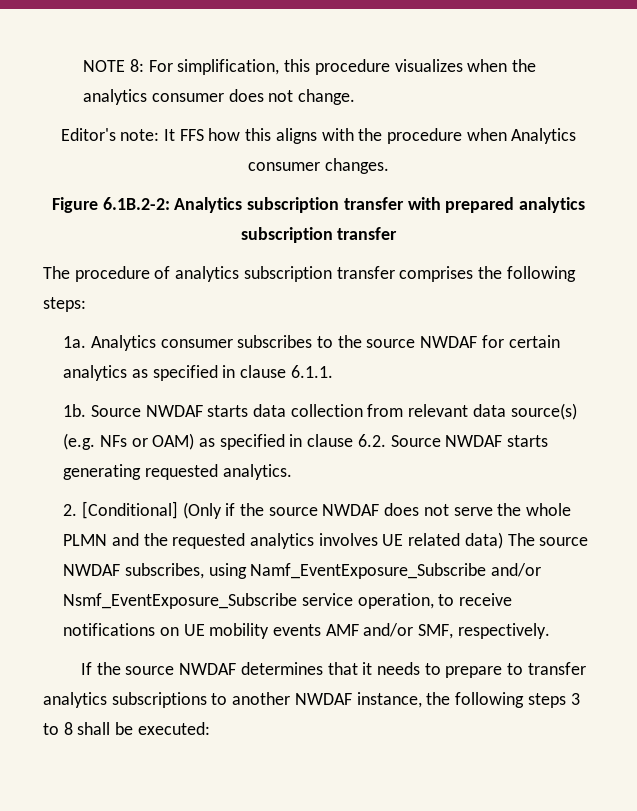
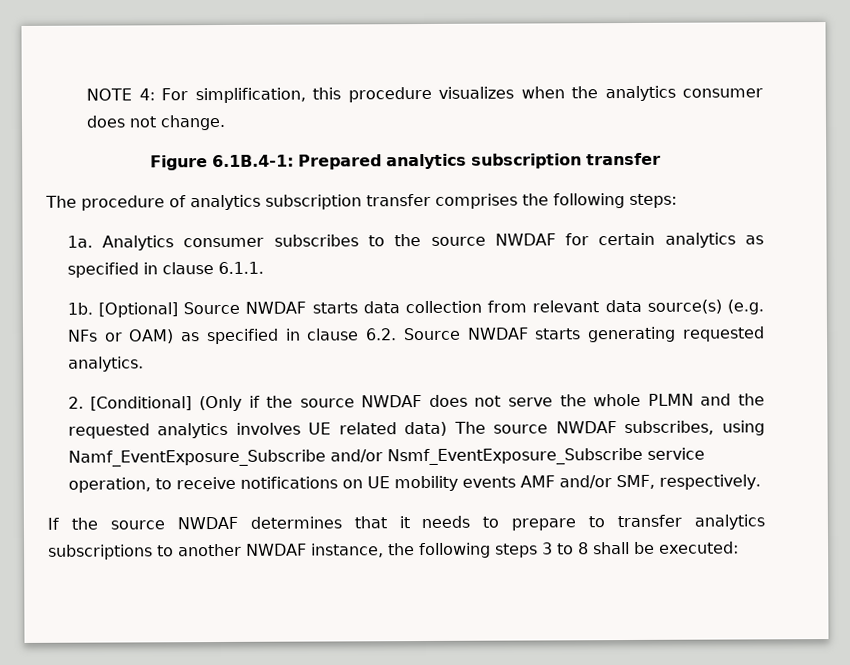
- NOTE 8: For simplification, this procedure visualizes when the analytics consumer does not change.
+ NOTE 4: For simplification, this procedure visualizes when the analytics consumer does not change.
- Editor's note: It FFS how this aligns with the procedure when Analytics consumer changes.
- Figure 6.1B.2-2: Analytics subscription transfer with prepared analytics subscription transfer
+ Figure 6.1B.4-1: Prepared analytics subscription transfer
- Source NWDAF starts data collection from relevant data source(s) (e.g. NFs or OAM) as specified in clause 6.2. Source NWDAF starts generating requested analytics.
+ [Optional] Source NWDAF starts data collection from relevant data source(s) (e.g. NFs or OAM) as specified in clause 6.2. Source NWDAF starts generating requested analytics.

